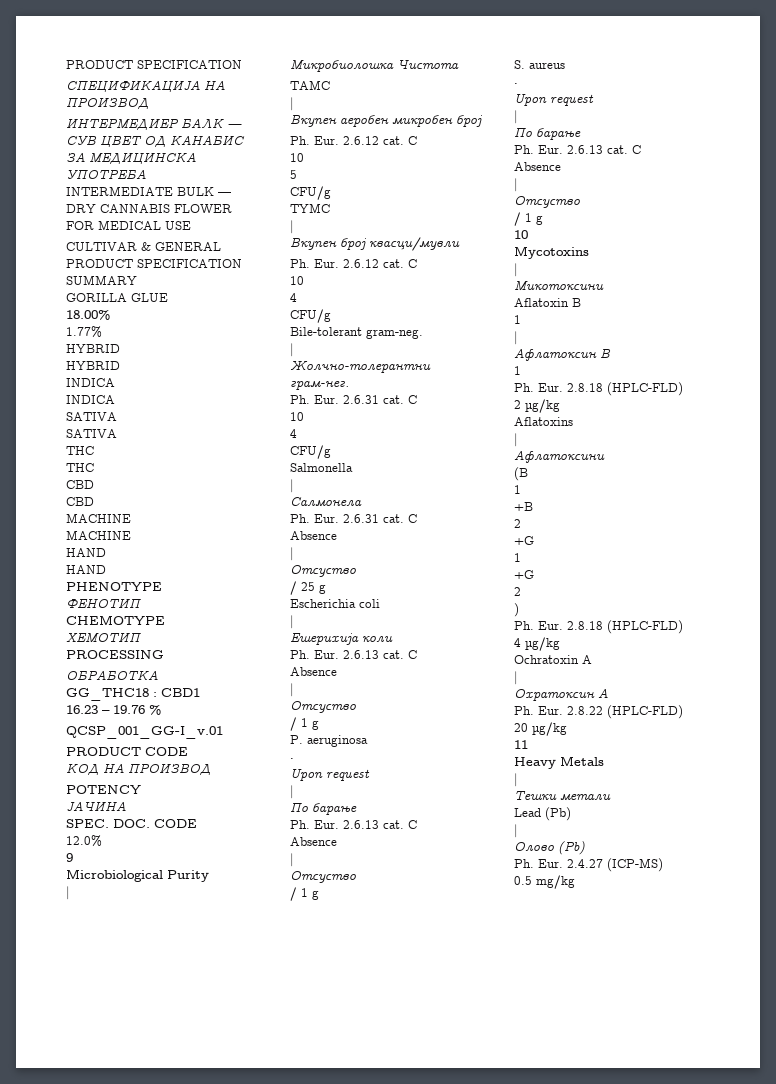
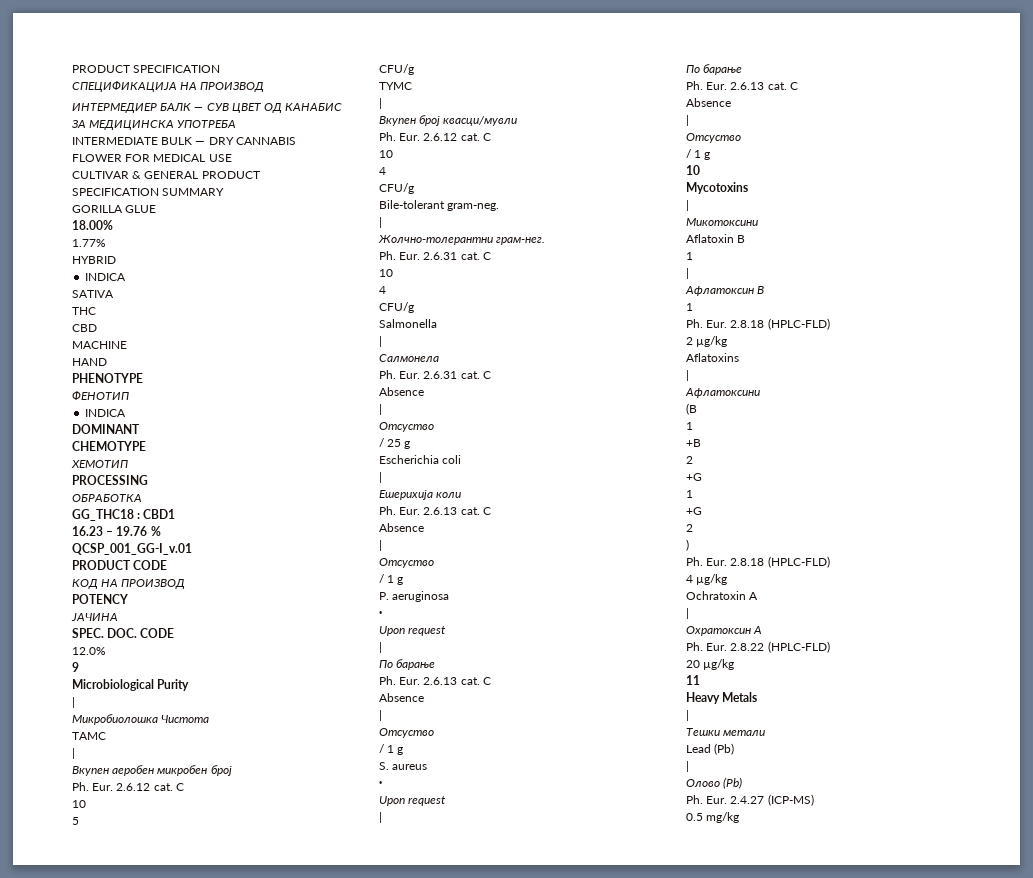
  1.77%
  HYBRID
- HYBRID
  INDICA
- INDICA
- SATIVA
  SATIVA
  THC
- THC
- CBD
  CBD
  MACHINE
- MACHINE
- HAND
  ФЕНОТИП
+ INDICA
+ DOMINANT

